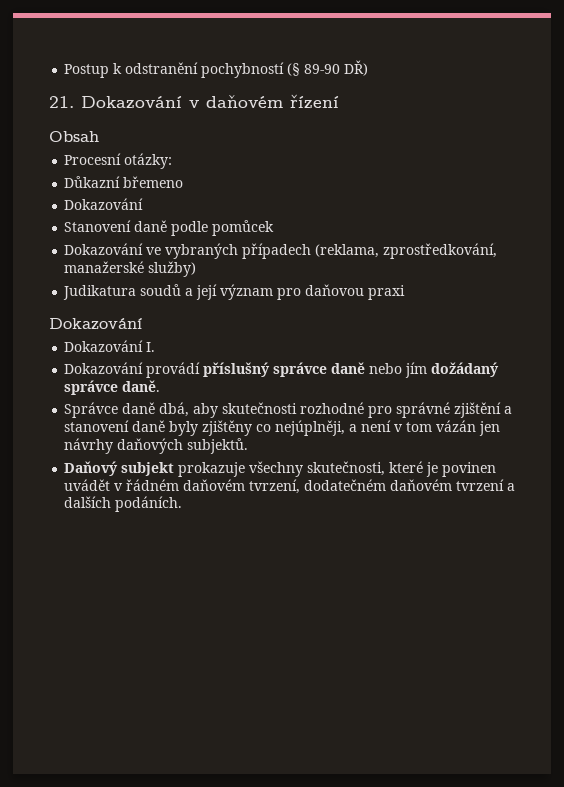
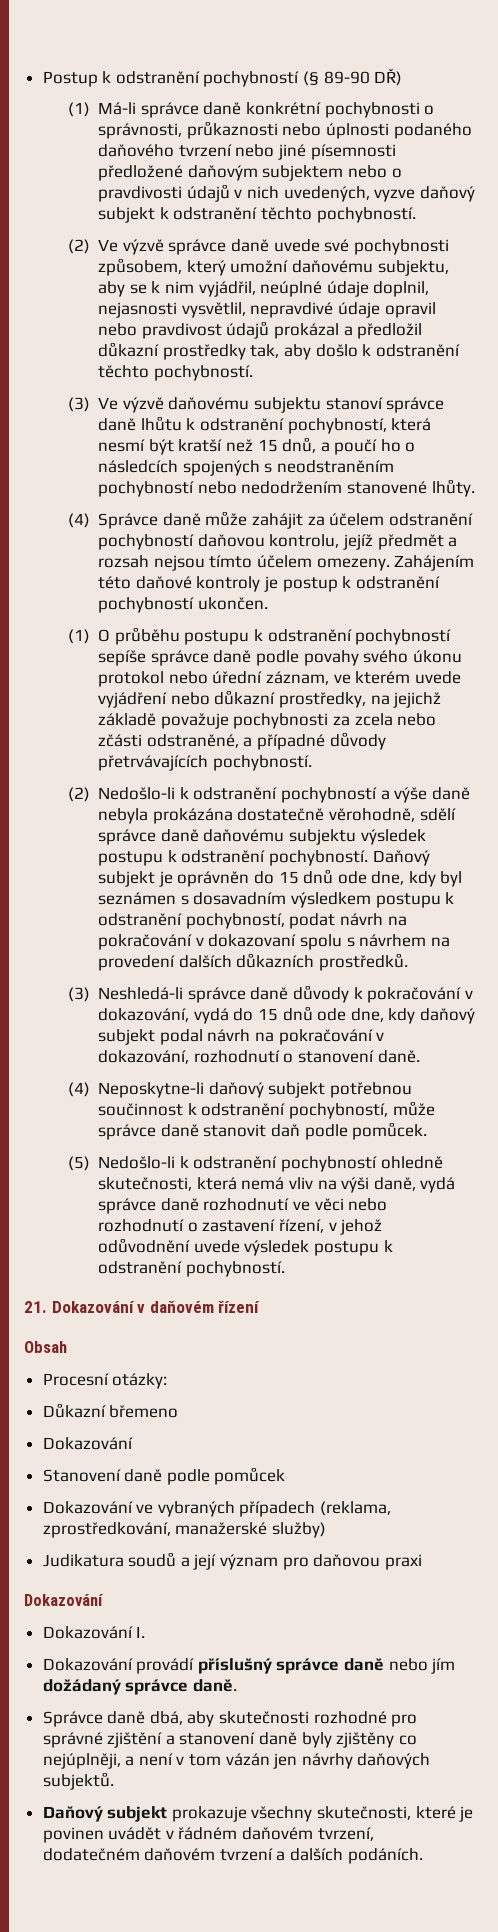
+ (1) Má-li správce daně konkrétní pochybnosti o správnosti, průkaznosti nebo úplnosti podaného daňového tvrzení nebo jiné písemnosti předložené daňovým subjektem nebo o pravdivosti údajů v nich uvedených, vyzve daňový subjekt k odstranění těchto pochybností.
+ (2) Ve výzvě správce daně uvede své pochybnosti způsobem, který umožní daňovému subjektu, aby se k nim vyjádřil, neúplné údaje doplnil, nejasnosti vysvětlil, nepravdivé údaje opravil nebo pravdivost údajů prokázal a předložil důkazní prostředky tak, aby došlo k odstranění těchto pochybností.
+ (3) Ve výzvě daňovému subjektu stanoví správce daně lhůtu k odstranění pochybností, která nesmí být kratší než 15 dnů, a poučí ho o následcích spojených s neodstraněním pochybností nebo nedodržením stanovené lhůty.
+ (4) Správce daně může zahájit za účelem odstranění pochybností daňovou kontrolu, jejíž předmět a rozsah nejsou tímto účelem omezeny. Zahájením této daňové kontroly je postup k odstranění pochybností ukončen.
+ (1) O průběhu postupu k odstranění pochybností sepíše správce daně podle povahy svého úkonu protokol nebo úřední záznam, ve kterém uvede vyjádření nebo důkazní prostředky, na jejichž základě považuje pochybnosti za zcela nebo zčásti odstraněné, a případné důvody přetrvávajících pochybností.
+ (2) Nedošlo-li k odstranění pochybností a výše daně nebyla prokázána dostatečně věrohodně, sdělí správce daně daňovému subjektu výsledek postupu k odstranění pochybností. Daňový subjekt je oprávněn do 15 dnů ode dne, kdy byl seznámen s dosavadním výsledkem postupu k odstranění pochybností, podat návrh na pokračování v dokazovaní spolu s návrhem na provedení dalších důkazních prostředků.
+ (3) Neshledá-li správce daně důvody k pokračování v dokazování, vydá do 15 dnů ode dne, kdy daňový subjekt podal návrh na pokračování v dokazování, rozhodnutí o stanovení daně.
+ (4) Neposkytne-li daňový subjekt potřebnou součinnost k odstranění pochybností, může správce daně stanovit daň podle pomůcek.
+ (5) Nedošlo-li k odstranění pochybností ohledně skutečnosti, která nemá vliv na výši daně, vydá správce daně rozhodnutí ve věci nebo rozhodnutí o zastavení řízení, v jehož odůvodnění uvede výsledek postupu k odstranění pochybností.

